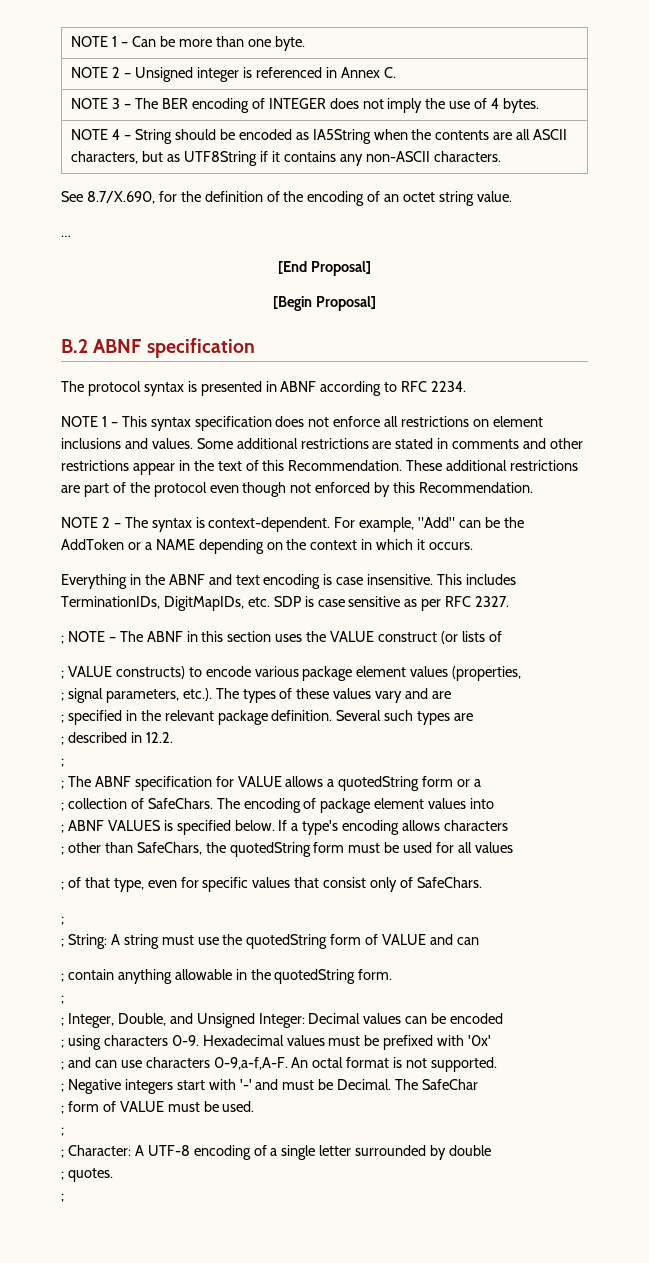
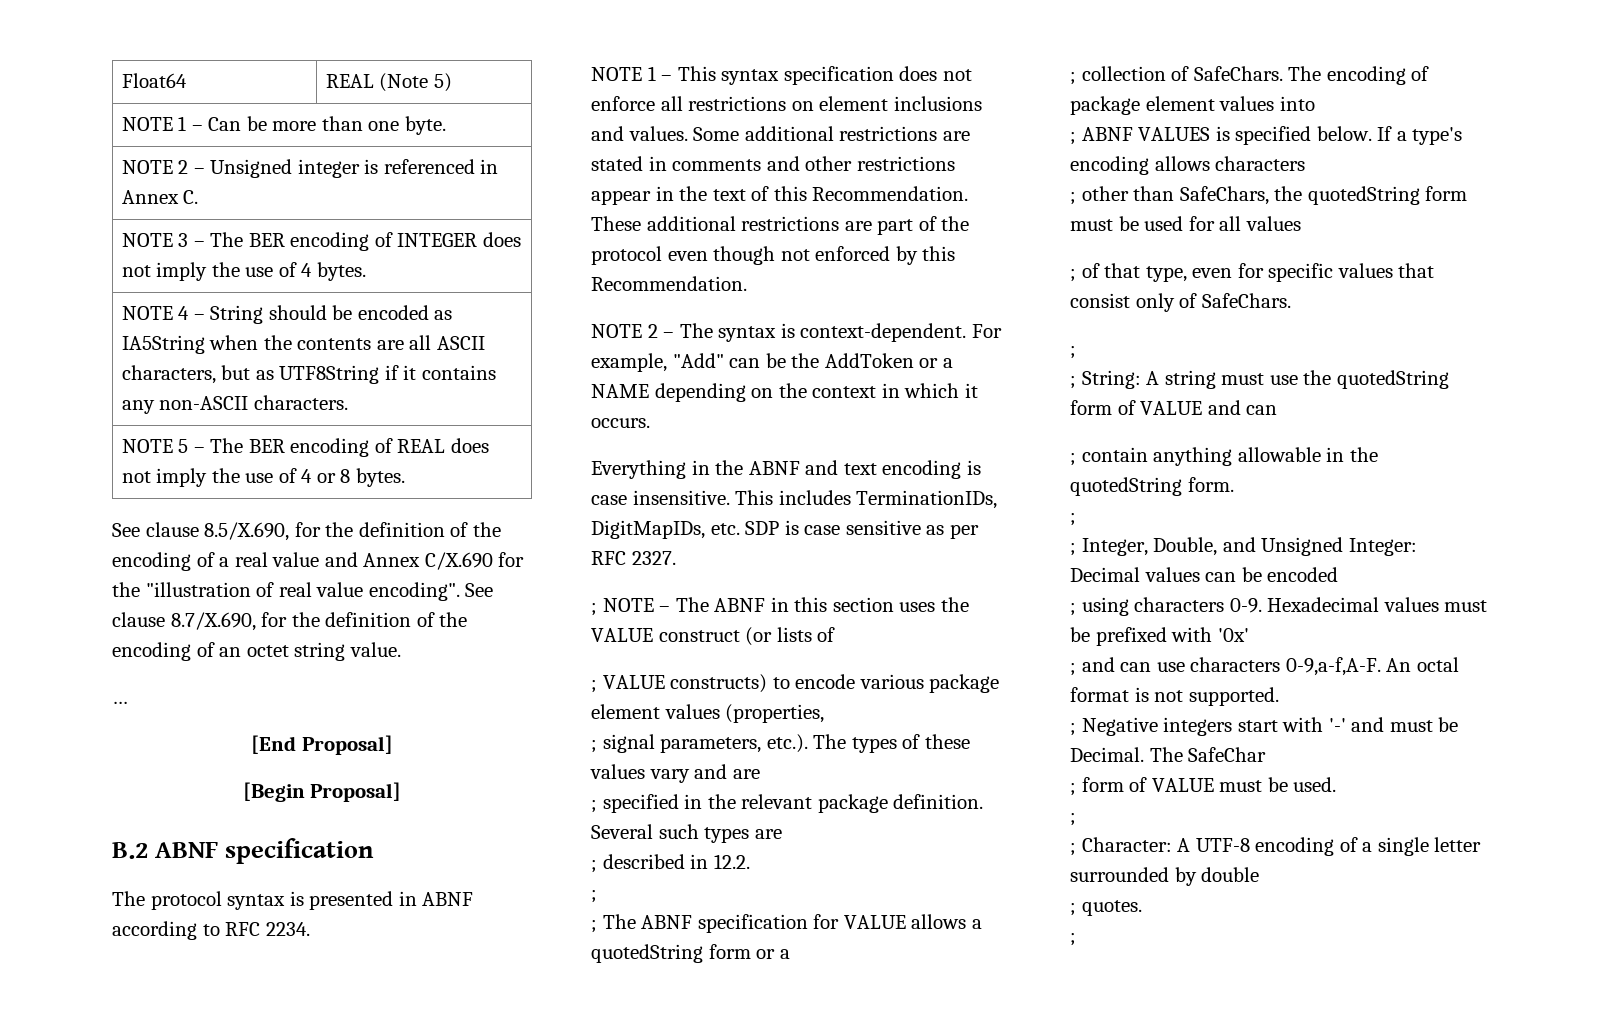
+ Float64 | REAL (Note 5)
- See 8.7/X.690, for the definition of the encoding of an octet string value.
+ NOTE 5 – The BER encoding of REAL does not imply the use of 4 or 8 bytes.
+ See clause 8.5/X.690, for the definition of the encoding of a real value and Annex C/X.690 for the "illustration of real value encoding". See clause 8.7/X.690, for the definition of the encoding of an octet string value.

